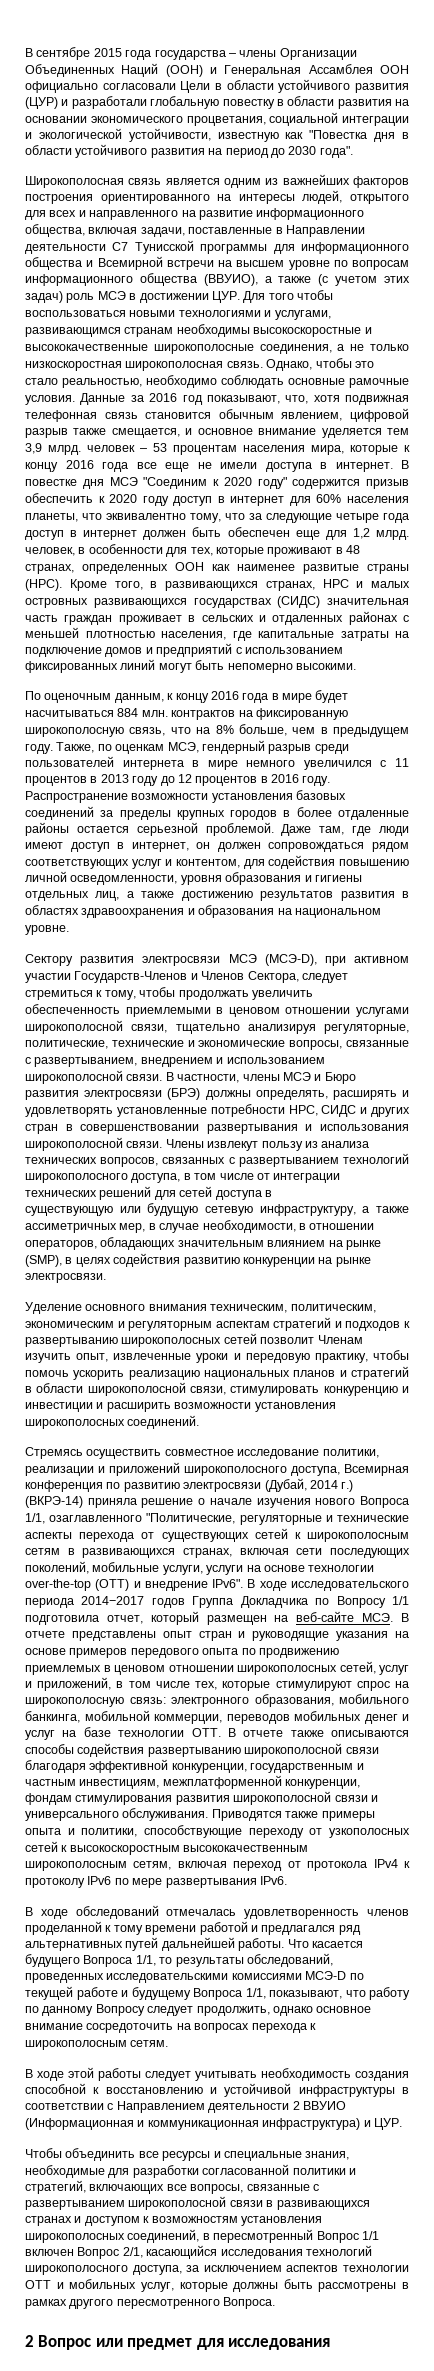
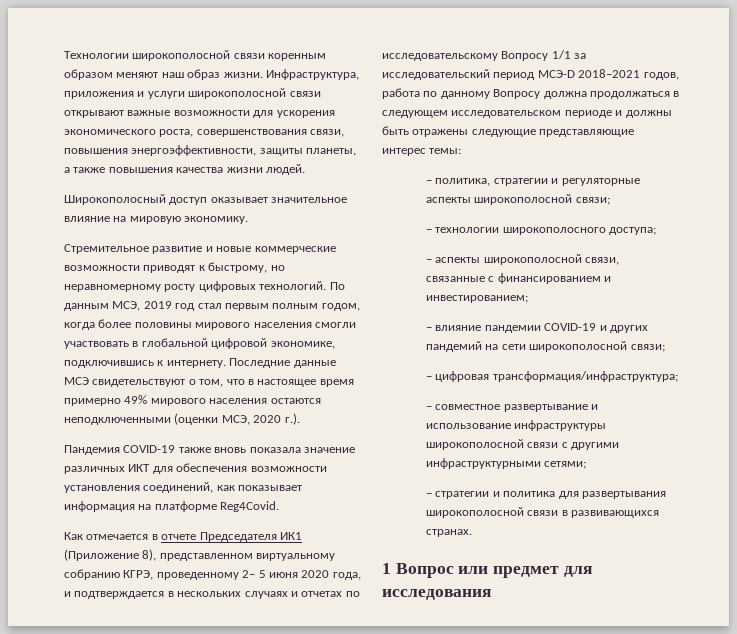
- В сентябре 2015 года государства – члены Организации Объединенных Наций (ООН) и Генеральная Ассамблея ООН официально согласовали Цели в области устойчивого развития (ЦУР) и разработали глобальную повестку в области развития на основании экономического процветания, социальной интеграции и экологической устойчивости, известную как "Повестка дня в области устойчивого развития на период до 2030 года".
- Широкополосная связь является одним из важнейших факторов построения ориентированного на интересы людей, открытого для всех и направленного на развитие информационного общества, включая задачи, поставленные в Направлении деятельности С7 Тунисской программы для информационного общества и Всемирной встречи на высшем уровне по вопросам информационного общества (ВВУИО), а также (с учетом этих задач) роль МСЭ в достижении ЦУР. Для того чтобы воспользоваться новыми технологиями и услугами, развивающимся странам необходимы высокоскоростные и высококачественные широкополосные соединения, а не только низкоскоростная широкополосная связь. Однако, чтобы это стало реальностью, необходимо соблюдать основные рамочные условия. Данные за 2016 год показывают, что, хотя подвижная телефонная связь становится обычным явлением, цифровой разрыв также смещается, и основное внимание уделяется тем 3,9 млрд. человек – 53 процентам населения мира, которые к концу 2016 года все еще не имели доступа в интернет. В повестке дня МСЭ "Соединим к 2020 году" содержится призыв обеспечить к 2020 году доступ в интернет для 60% населения планеты, что эквивалентно тому, что за следующие четыре года доступ в интернет должен быть обеспечен еще для 1,2 млрд. человек, в особенности для тех, которые проживают в 48 странах, определенных ООН как наименее развитые страны (НРС). Кроме того, в развивающихся странах, НРС и малых островных развивающихся государствах (СИДС) значительная часть граждан проживает в сельских и отдаленных районах с меньшей плотностью населения, где капитальные затраты на подключение домов и предприятий с использованием фиксированных линий могут быть непомерно высокими.
- По оценочным данным, к концу 2016 года в мире будет насчитываться 884 млн. контрактов на фиксированную широкополосную связь, что на 8% больше, чем в предыдущем году. Также, по оценкам МСЭ, гендерный разрыв среди пользователей интернета в мире немного увеличился с 11 процентов в 2013 году до 12 процентов в 2016 году. Распространение возможности установления базовых соединений за пределы крупных городов в более отдаленные районы остается серьезной проблемой. Даже там, где люди имеют доступ в интернет, он должен сопровождаться рядом соответствующих услуг и контентом, для содействия повышению личной осведомленности, уровня образования и гигиены отдельных лиц, а также достижению результатов развития в областях здравоохранения и образования на национальном уровне.
- Сектору развития электросвязи МСЭ (МСЭ-D), при активном участии Государств-Членов и Членов Сектора, следует стремиться к тому, чтобы продолжать увеличить обеспеченность приемлемыми в ценовом отношении услугами широкополосной связи, тщательно анализируя регуляторные, политические, технические и экономические вопросы, связанные с развертыванием, внедрением и использованием широкополосной связи. В частности, члены МСЭ и Бюро развития электросвязи (БРЭ) должны определять, расширять и удовлетворять установленные потребности НРС, СИДС и других стран в совершенствовании развертывания и использования широкополосной связи. Члены извлекут пользу из анализа технических вопросов, связанных с развертыванием технологий широкополосного доступа, в том числе от интеграции технических решений для сетей доступа в
- существующую или будущую сетевую инфраструктуру, а также ассиметричных мер, в случае необходимости, в отношении операторов, обладающих значительным влиянием на рынке (SMP), в целях содействия развитию конкуренции на рынке электросвязи.
- Уделение основного внимания техническим, политическим, экономическим и регуляторным аспектам стратегий и подходов к развертыванию широкополосных сетей позволит Членам изучить опыт, извлеченные уроки и передовую практику, чтобы помочь ускорить реализацию национальных планов и стратегий в области широкополосной связи, стимулировать конкуренцию и инвестиции и расширить возможности установления широкополосных соединений.
- Стремясь осуществить совместное исследование политики, реализации и приложений широкополосного доступа, Всемирная конференция по развитию электросвязи (Дубай, 2014 г.) (ВКРЭ-14) приняла решение о начале изучения нового Вопроса 1/1, озаглавленного "Политические, регуляторные и технические аспекты перехода от существующих сетей к широкополосным сетям в развивающихся странах, включая сети последующих поколений, мобильные услуги, услуги на основе технологии over-the-top (ОТТ) и внедрение IPv6". В ходе исследовательского периода 2014−2017 годов Группа Докладчика по Вопросу 1/1 подготовила отчет, который размещен на веб-сайте МСЭ. В отчете представлены опыт стран и руководящие указания на основе примеров передового опыта по продвижению приемлемых в ценовом отношении широкополосных сетей, услуг и приложений, в том числе тех, которые стимулируют спрос на широкополосную связь: электронного образования, мобильного банкинга, мобильной коммерции, переводов мобильных денег и услуг на базе технологии OTT. В отчете также описываются способы содействия развертыванию широкополосной связи благодаря эффективной конкуренции, государственным и частным инвестициям, межплатформенной конкуренции, фондам стимулирования развития широкополосной связи и универсального обслуживания. Приводятся также примеры опыта и политики, способствующие переходу от узкополосных сетей к высокоскоростным высококачественным широкополосным сетям, включая переход от протокола IPv4 к протоколу IPv6 по мере развертывания IPv6.
- В ходе обследований отмечалась удовлетворенность членов проделанной к тому времени работой и предлагался ряд альтернативных путей дальнейшей работы. Что касается будущего Вопроса 1/1, то результаты обследований, проведенных исследовательскими комиссиями МСЭ-D по текущей работе и будущему Вопроса 1/1, показывают, что работу по данному Вопросу следует продолжить, однако основное внимание сосредоточить на вопросах перехода к широкополосным сетям.
- В ходе этой работы следует учитывать необходимость создания способной к восстановлению и устойчивой инфраструктуры в соответствии с Направлением деятельности 2 ВВУИО (Информационная и коммуникационная инфраструктура) и ЦУР.
- Чтобы объединить все ресурсы и специальные знания, необходимые для разработки согласованной политики и стратегий, включающих все вопросы, связанные с развертыванием широкополосной связи в развивающихся странах и доступом к возможностям установления широкополосных соединений, в пересмотренный Вопрос 1/1 включен Вопрос 2/1, касающийся исследования технологий широкополосного доступа, за исключением аспектов технологии OTT и мобильных услуг, которые должны быть рассмотрены в рамках другого пересмотренного Вопроса.
- 2 Вопрос или предмет для исследования
+ Технологии широкополосной связи коренным образом меняют наш образ жизни. Инфраструктура, приложения и услуги широкополосной связи открывают важные возможности для ускорения экономического роста, совершенствования связи, повышения энергоэффективности, защиты планеты, а также повышения качества жизни людей.
+ Широкополосный доступ оказывает значительное влияние на мировую экономику.
+ Стремительное развитие и новые коммерческие возможности приводят к быстрому, но неравномерному росту цифровых технологий. По данным МСЭ, 2019 год стал первым полным годом, когда более половины мирового населения смогли участвовать в глобальной цифровой экономике, подключившись к интернету. Последние данные МСЭ свидетельствуют о том, что в настоящее время примерно 49% мирового населения остаются неподключенными (оценки МСЭ, 2020 г.).
+ Пандемия COVID-19 также вновь показала значение различных ИКТ для обеспечения возможности установления соединений, как показывает информация на платформе Reg4Covid.
+ Как отмечается в отчете Председателя ИК1 (Приложение 8), представленном виртуальному собранию КГРЭ, проведенному 2– 5 июня 2020 года, и подтверждается в нескольких случаях и отчетах по исследовательскому Вопросу 1/1 за исследовательский период МСЭ-D 2018−2021 годов, работа по данному Вопросу должна продолжаться в следующем исследовательском периоде и должны быть отражены следующие представляющие интерес темы:
+ − политика, стратегии и регуляторные аспекты широкополосной связи;
+ − технологии широкополосного доступа;
+ − аспекты широкополосной связи, связанные с финансированием и инвестированием;
+ − влияние пандемии COVID-19 и других пандемий на сети широкополосной связи;
+ − цифровая трансформация/инфраструктура;
+ − совместное развертывание и использование инфраструктуры широкополосной связи с другими инфраструктурными сетями;
+ − стратегии и политика для развертывания широкополосной связи в развивающихся странах.
+ 1 Вопрос или предмет для исследования

